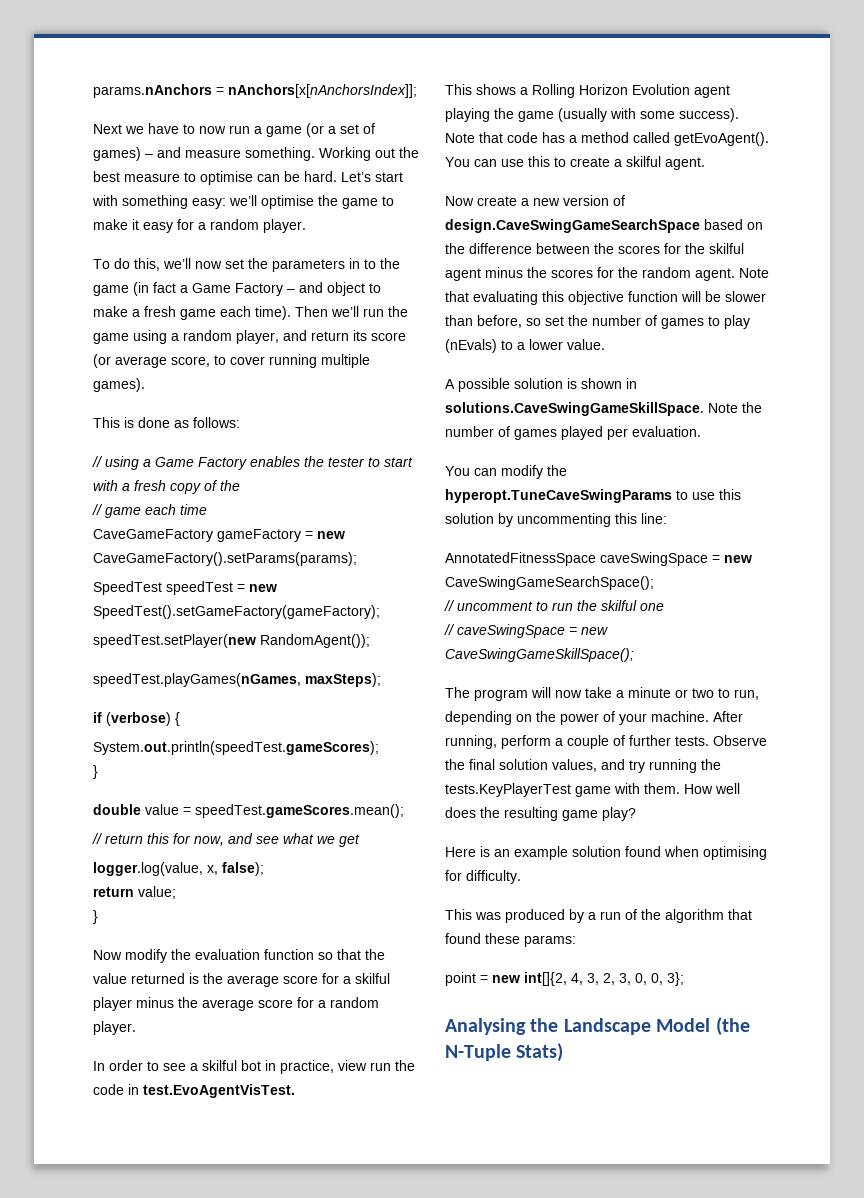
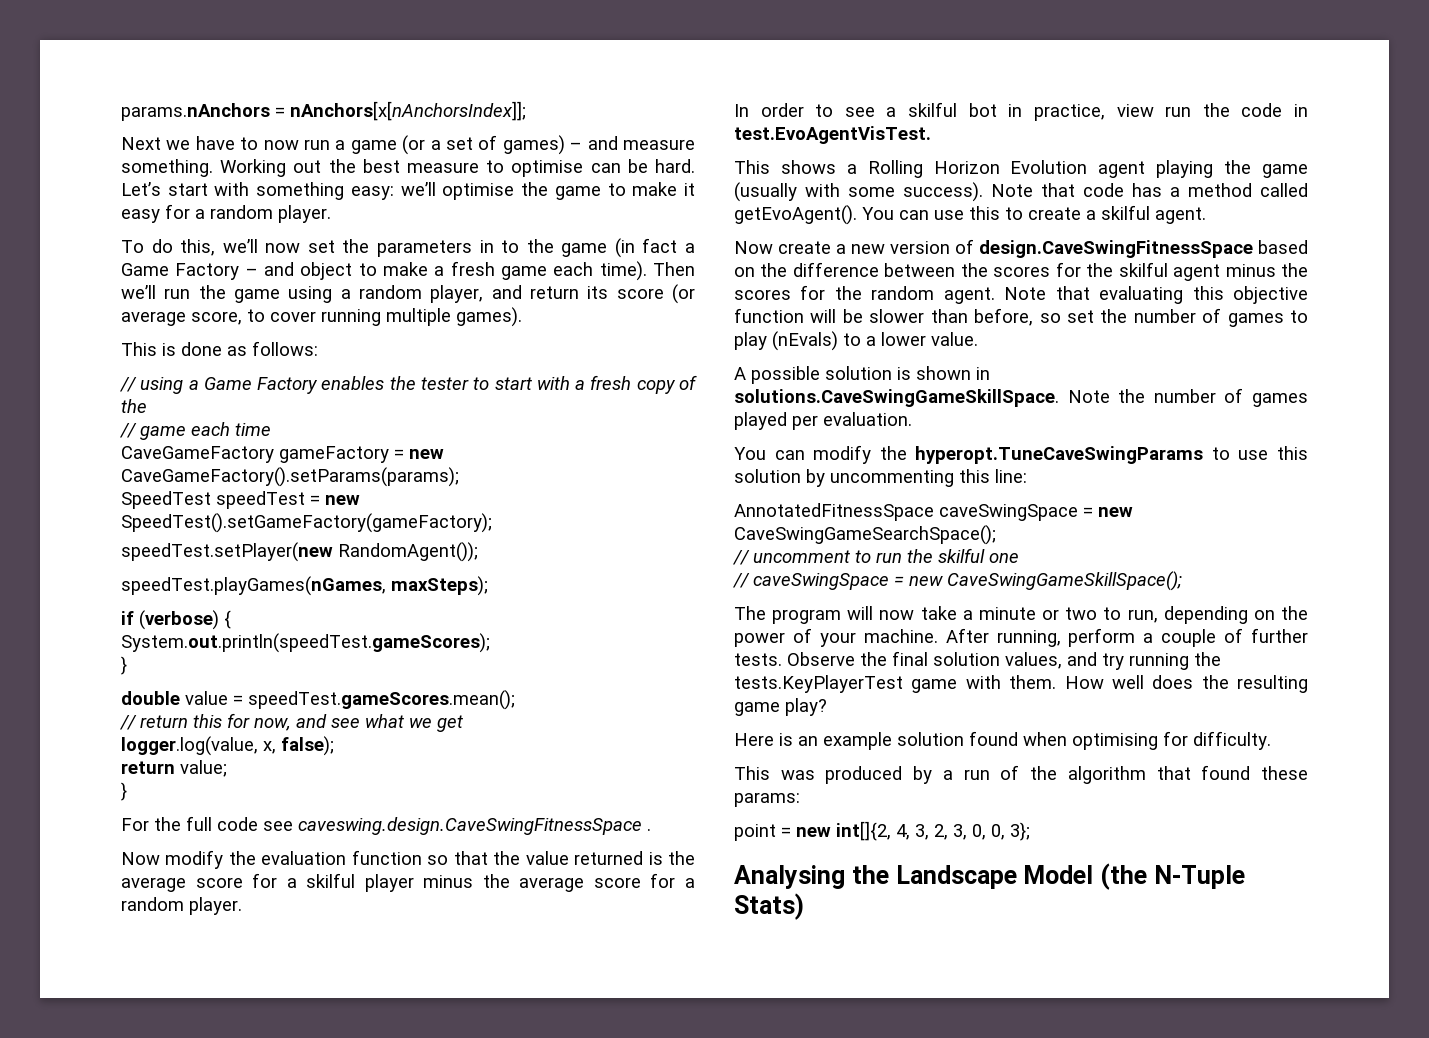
+ For the full code see caveswing.design.CaveSwingFitnessSpace .
- Now create a new version of design.CaveSwingGameSearchSpace based on the difference between the scores for the skilful agent minus the scores for the random agent.
+ Now create a new version of design.CaveSwingFitnessSpace based on the difference between the scores for the skilful agent minus the scores for the random agent.

